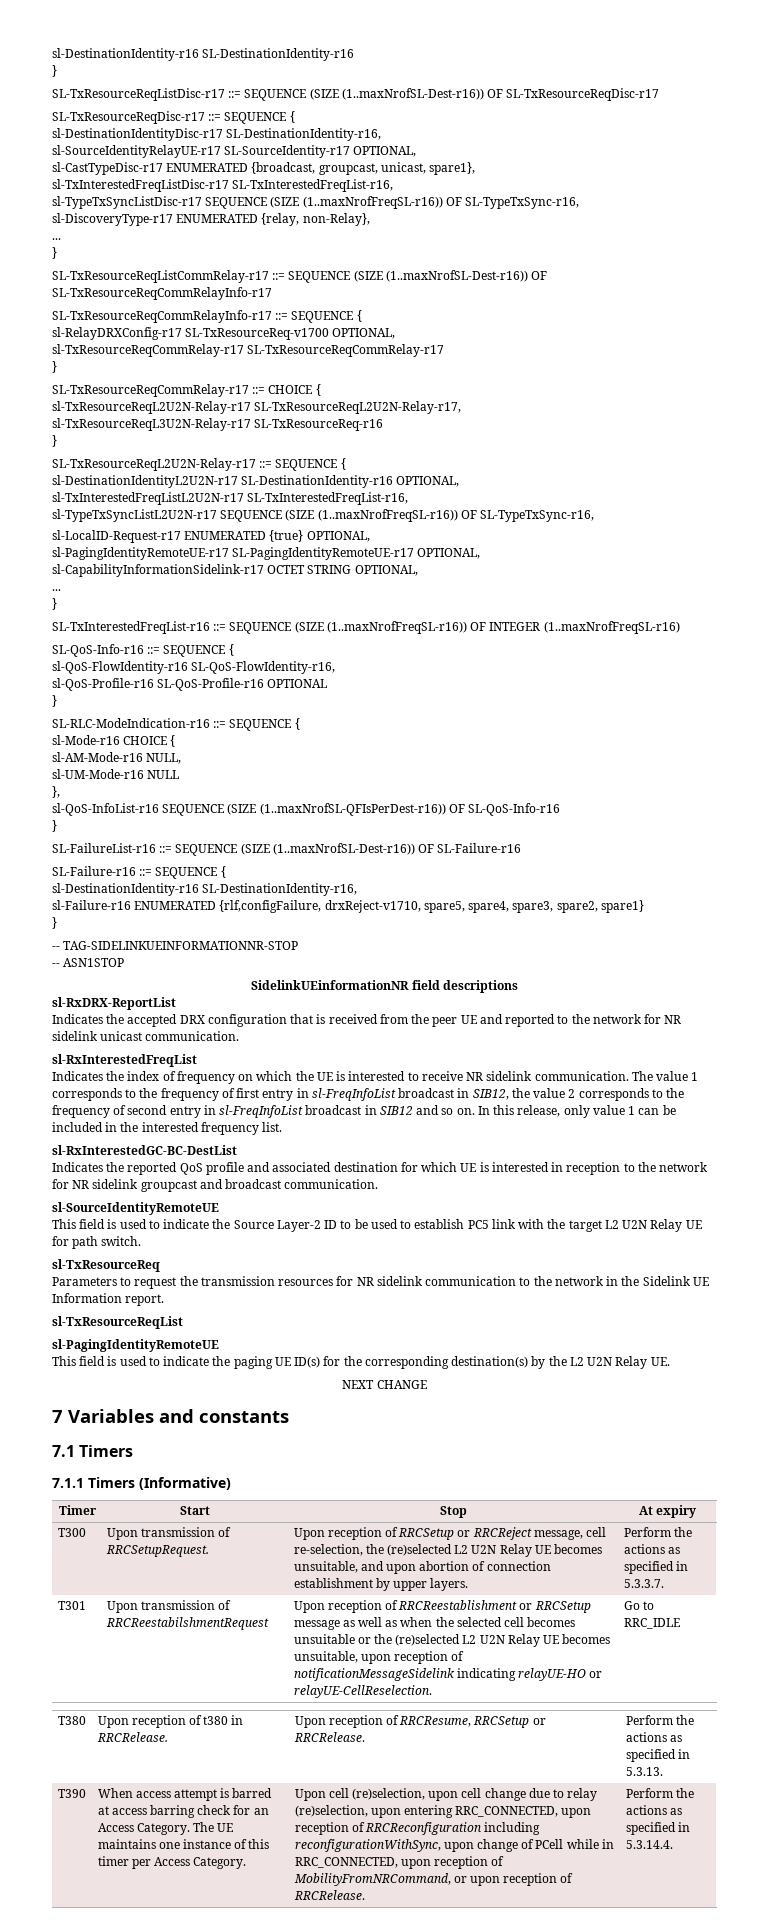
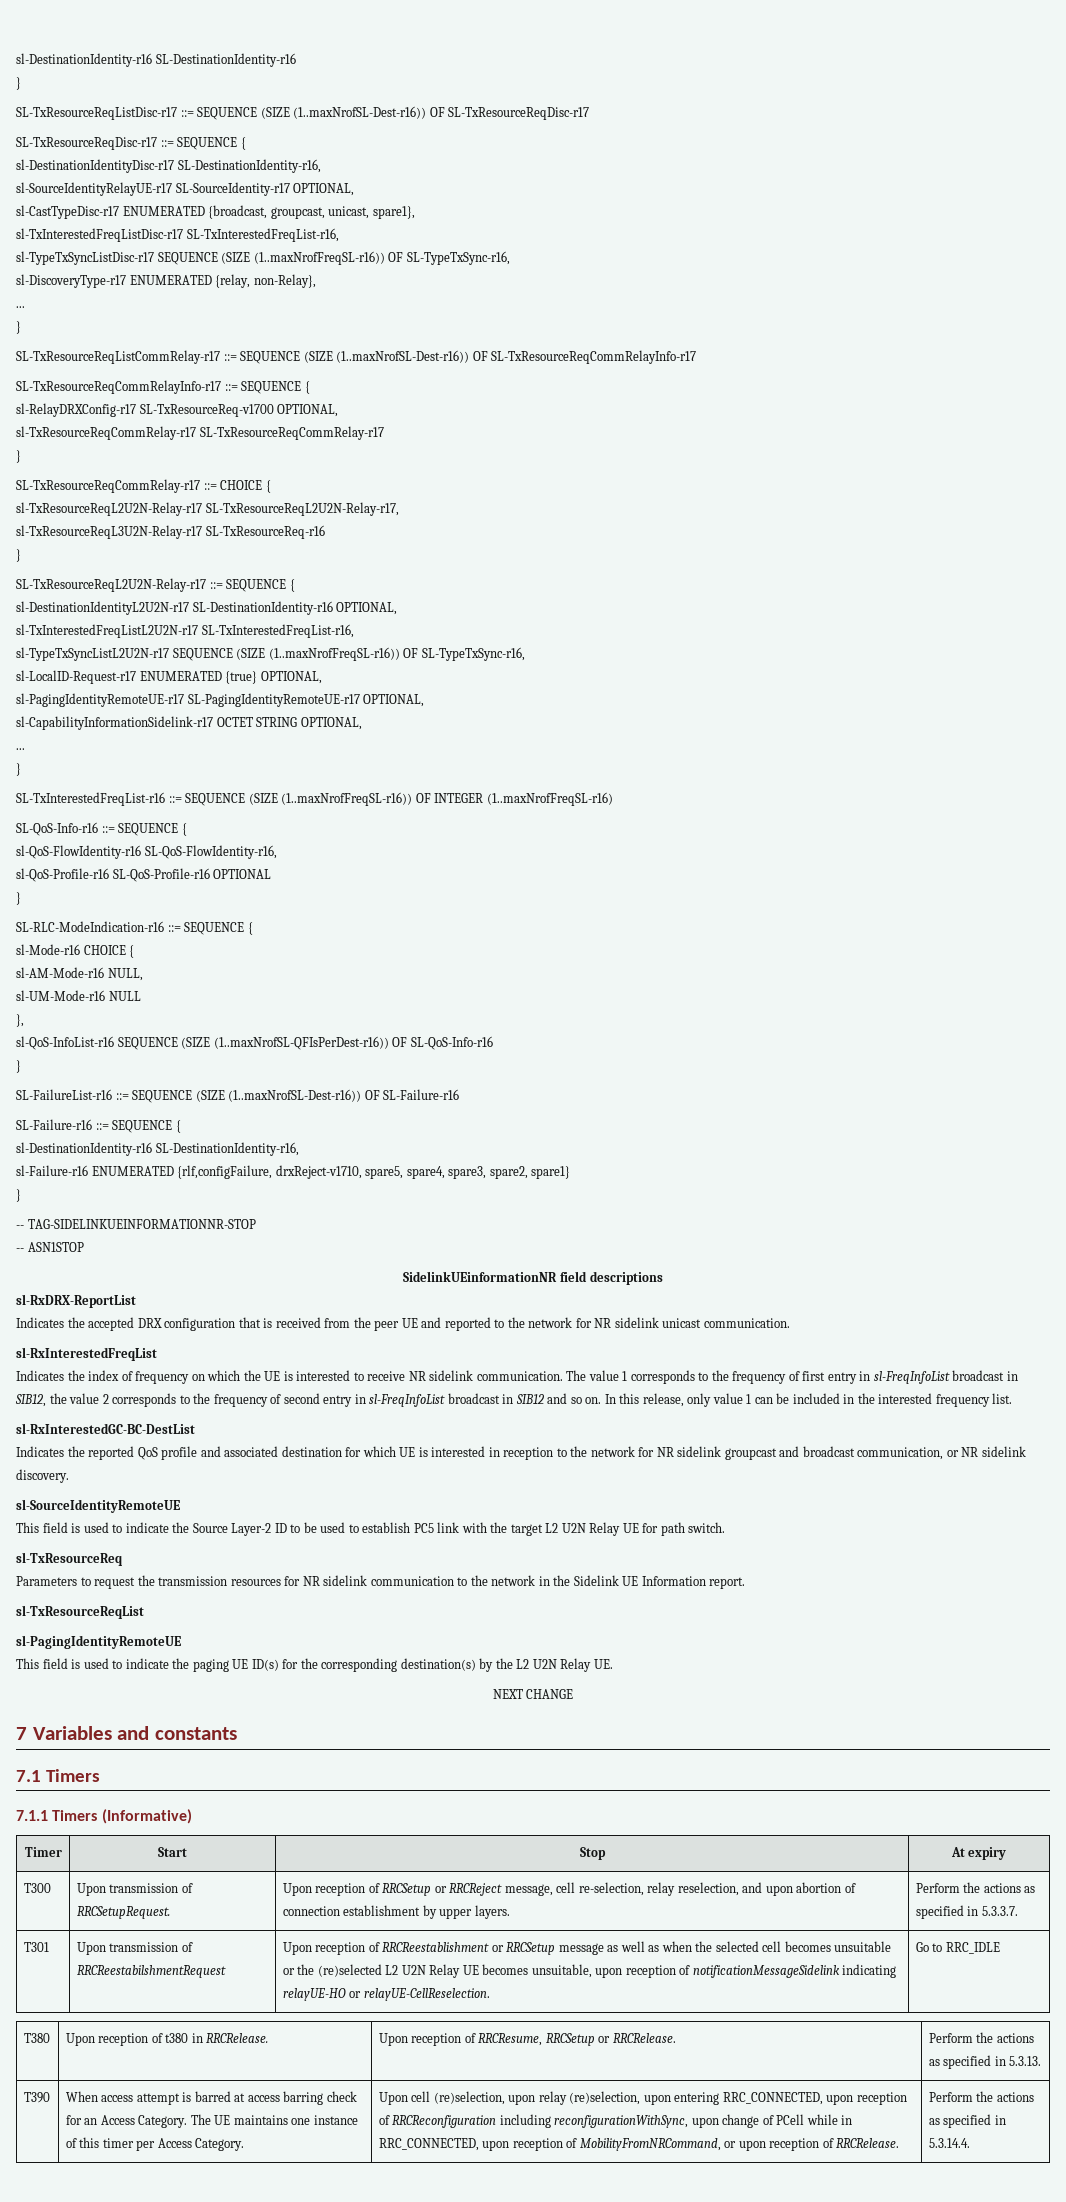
- Indicates the reported QoS profile and associated destination for which UE is interested in reception to the network for NR sidelink groupcast and broadcast communication.
+ Indicates the reported QoS profile and associated destination for which UE is interested in reception to the network for NR sidelink groupcast and broadcast communication, or NR sidelink discovery.
- T300 | Upon transmission of RRCSetupRequest. | Upon reception of RRCSetup or RRCReject message, cell re-selection, the (re)selected L2 U2N Relay UE becomes unsuitable, and upon abortion of connection establishment by upper layers. | Perform the actions as specified in 5.3.3.7.
+ T300 | Upon transmission of RRCSetupRequest. | Upon reception of RRCSetup or RRCReject message, cell re-selection, relay reselection, and upon abortion of connection establishment by upper layers. | Perform the actions as specified in 5.3.3.7.
- Upon cell (re)selection, upon cell change due to relay (re)selection, upon entering RRC_CONNECTED, upon reception of RRCReconfiguration including reconfigurationWithSync, upon change of PCell while in RRC_CONNECTED, upon reception of MobilityFromNRCommand, or upon reception of RRCRelease.
+ Upon cell (re)selection, upon relay (re)selection, upon entering RRC_CONNECTED, upon reception of RRCReconfiguration including reconfigurationWithSync, upon change of PCell while in RRC_CONNECTED, upon reception of MobilityFromNRCommand, or upon reception of RRCRelease.

